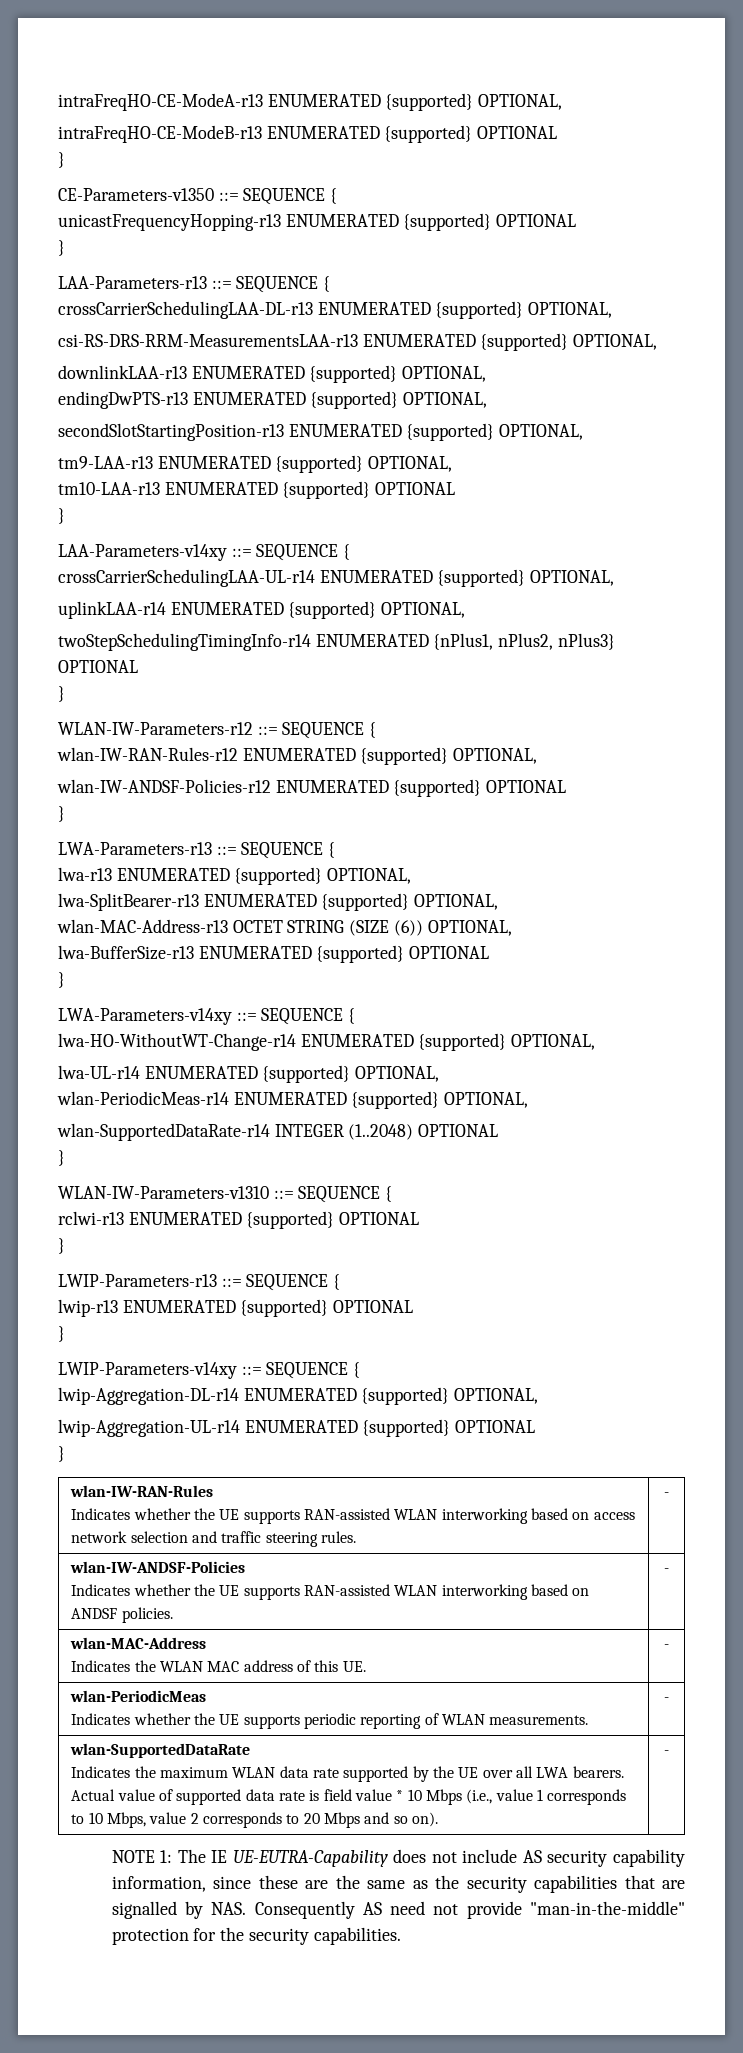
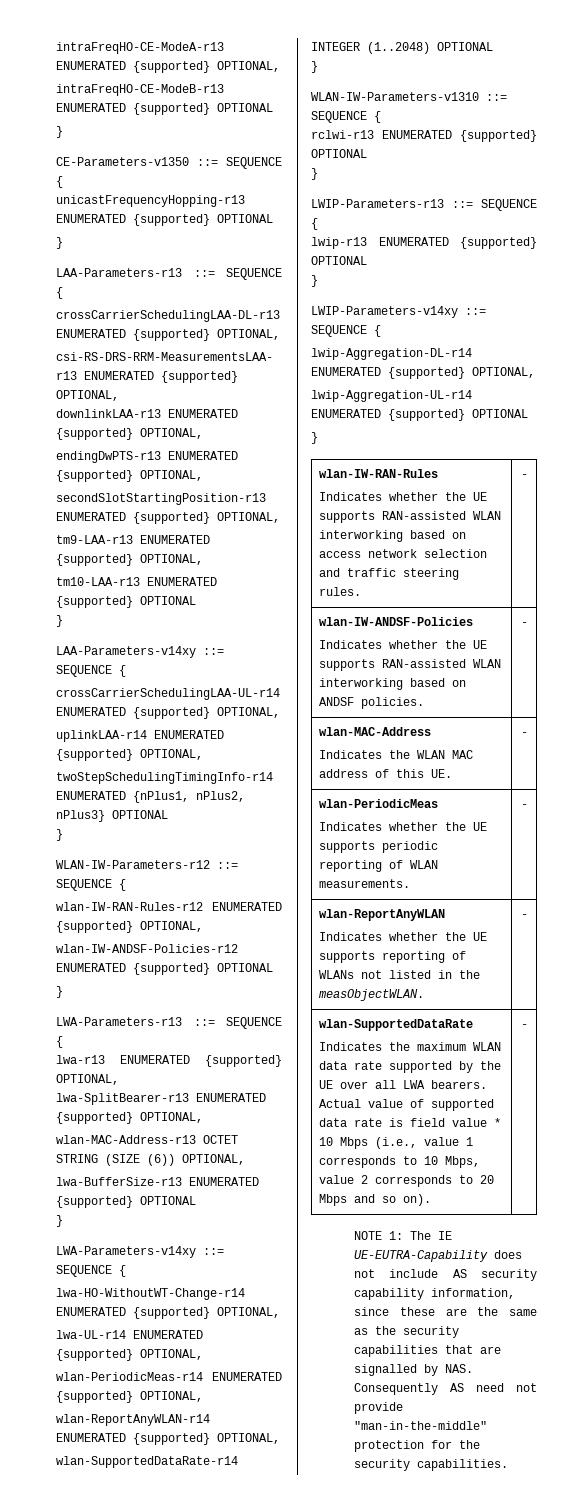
+ wlan-ReportAnyWLAN-r14 ENUMERATED {supported} OPTIONAL,
+ wlan-ReportAnyWLAN
+ Indicates whether the UE supports reporting of WLANs not listed in the measObjectWLAN. | -

